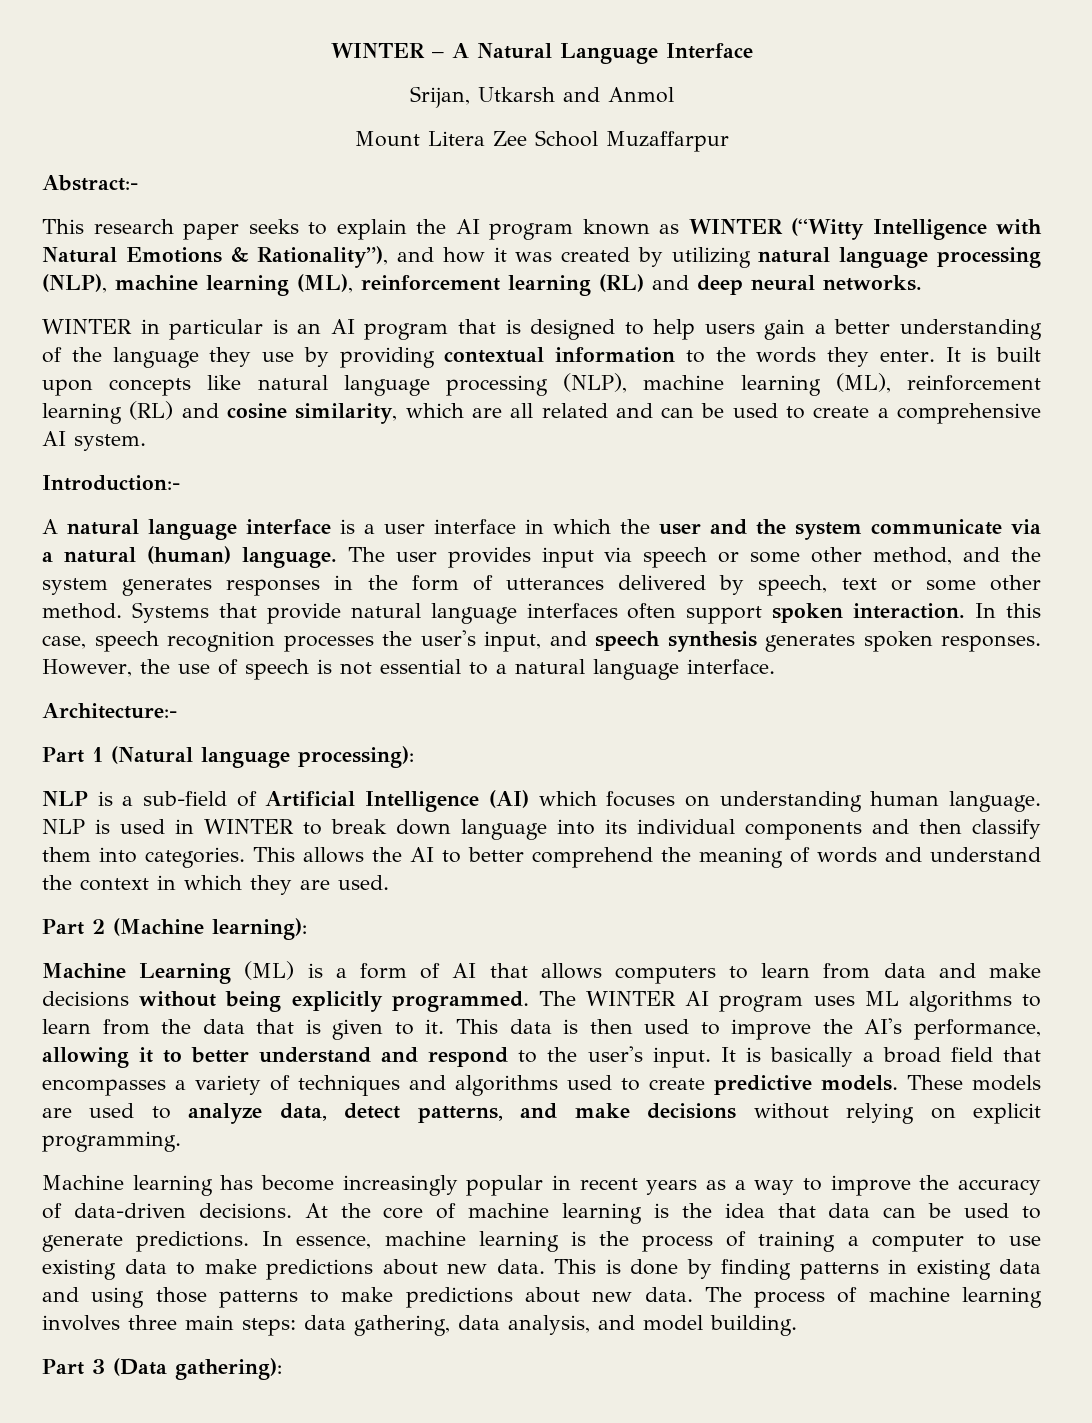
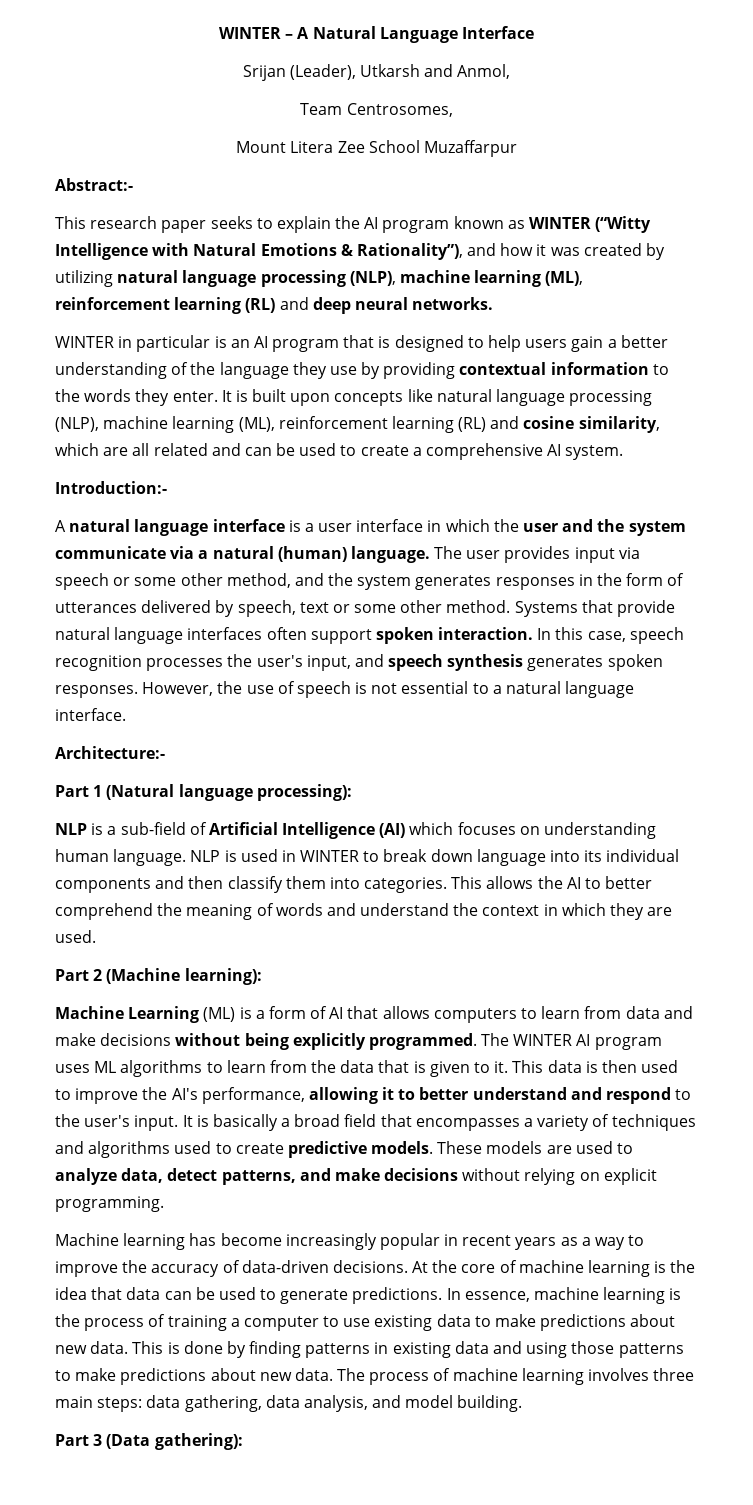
- Srijan, Utkarsh and Anmol
+ Srijan (Leader), Utkarsh and Anmol,
+ Team Centrosomes,

